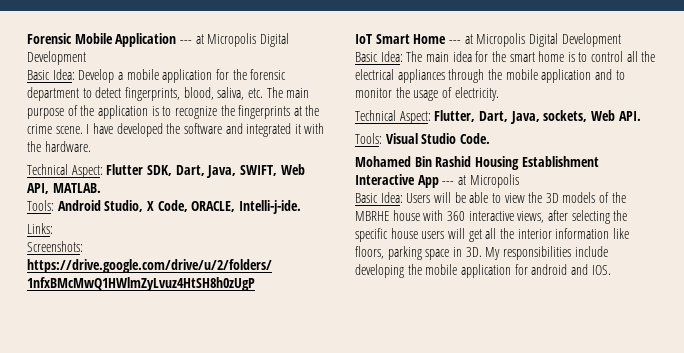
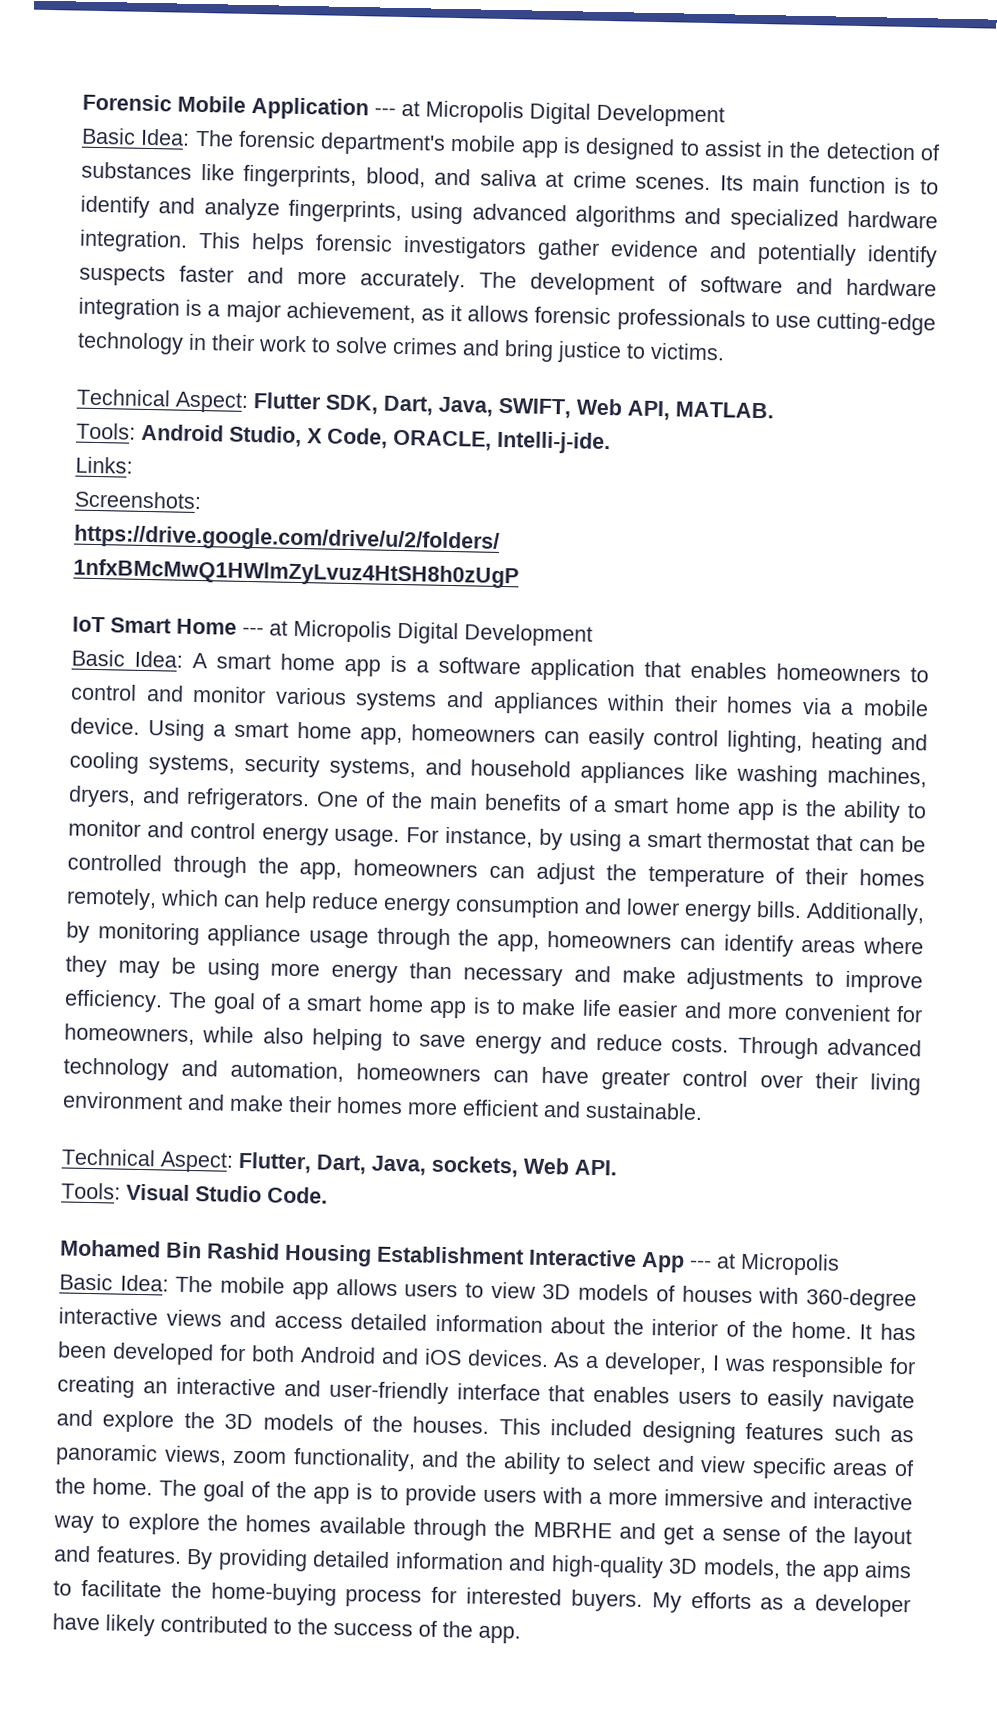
- Basic Idea: Develop a mobile application for the forensic department to detect fingerprints, blood, saliva, etc. The main purpose of the application is to recognize the fingerprints at the crime scene. I have developed the software and integrated it with the hardware.
+ Basic Idea: The forensic department's mobile app is designed to assist in the detection of substances like fingerprints, blood, and saliva at crime scenes. Its main function is to identify and analyze fingerprints, using advanced algorithms and specialized hardware integration. This helps forensic investigators gather evidence and potentially identify suspects faster and more accurately. The development of software and hardware integration is a major achievement, as it allows forensic professionals to use cutting-edge technology in their work to solve crimes and bring justice to victims.
- Basic Idea: The main idea for the smart home is to control all the electrical appliances through the mobile application and to monitor the usage of electricity.
+ Basic Idea: A smart home app is a software application that enables homeowners to control and monitor various systems and appliances within their homes via a mobile device. Using a smart home app, homeowners can easily control lighting, heating and cooling systems, security systems, and household appliances like washing machines, dryers, and refrigerators. One of the main benefits of a smart home app is the ability to monitor and control energy usage. For instance, by using a smart thermostat that can be controlled through the app, homeowners can adjust the temperature of their homes remotely, which can help reduce energy consumption and lower energy bills. Additionally, by monitoring appliance usage through the app, homeowners can identify areas where they may be using more energy than necessary and make adjustments to improve efficiency. The goal of a smart home app is to make life easier and more convenient for homeowners, while also helping to save energy and reduce costs. Through advanced technology and automation, homeowners can have greater control over their living environment and make their homes more efficient and sustainable.
- Basic Idea: Users will be able to view the 3D models of the MBRHE house with 360 interactive views, after selecting the specific house users will get all the interior information like floors, parking space in 3D. My responsibilities include developing the mobile application for android and IOS.
+ Basic Idea: The mobile app allows users to view 3D models of houses with 360-degree interactive views and access detailed information about the interior of the home. It has been developed for both Android and iOS devices. As a developer, I was responsible for creating an interactive and user-friendly interface that enables users to easily navigate and explore the 3D models of the houses. This included designing features such as panoramic views, zoom functionality, and the ability to select and view specific areas of the home. The goal of the app is to provide users with a more immersive and interactive way to explore the homes available through the MBRHE and get a sense of the layout and features. By providing detailed information and high-quality 3D models, the app aims to facilitate the home-buying process for interested buyers. My efforts as a developer have likely contributed to the success of the app.

